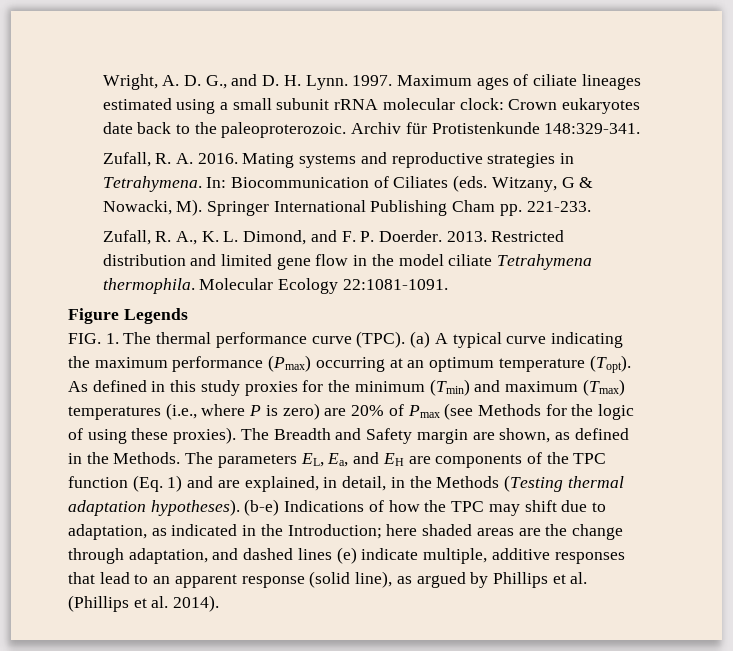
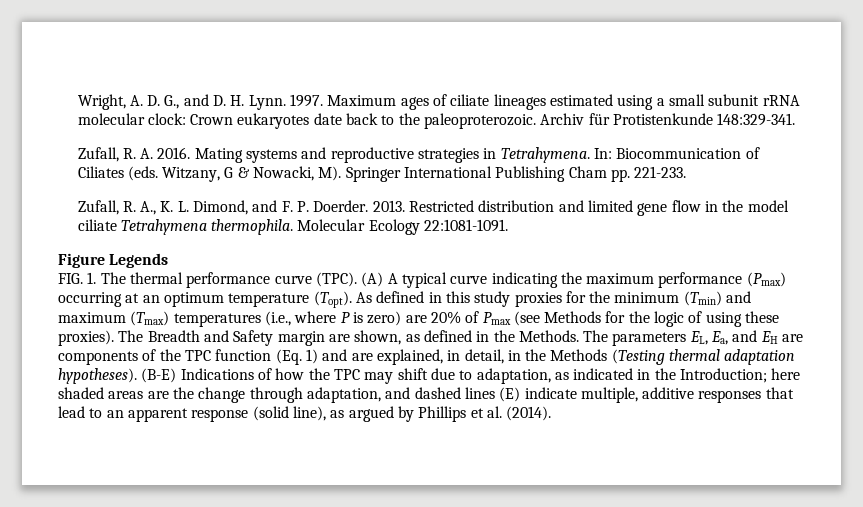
- (a) A typical curve indicating the maximum performance (Pmax) occurring at an optimum temperature (Topt).
+ (A) A typical curve indicating the maximum performance (Pmax) occurring at an optimum temperature (Topt).
- (b-e) Indications of how the TPC may shift due to adaptation, as indicated in the Introduction; here shaded areas are the change through adaptation, and dashed lines (e) indicate multiple, additive responses that lead to an apparent response (solid line), as argued by Phillips et al. (Phillips et al. 2014).
+ (B-E) Indications of how the TPC may shift due to adaptation, as indicated in the Introduction; here shaded areas are the change through adaptation, and dashed lines (E) indicate multiple, additive responses that lead to an apparent response (solid line), as argued by Phillips et al. (2014).

